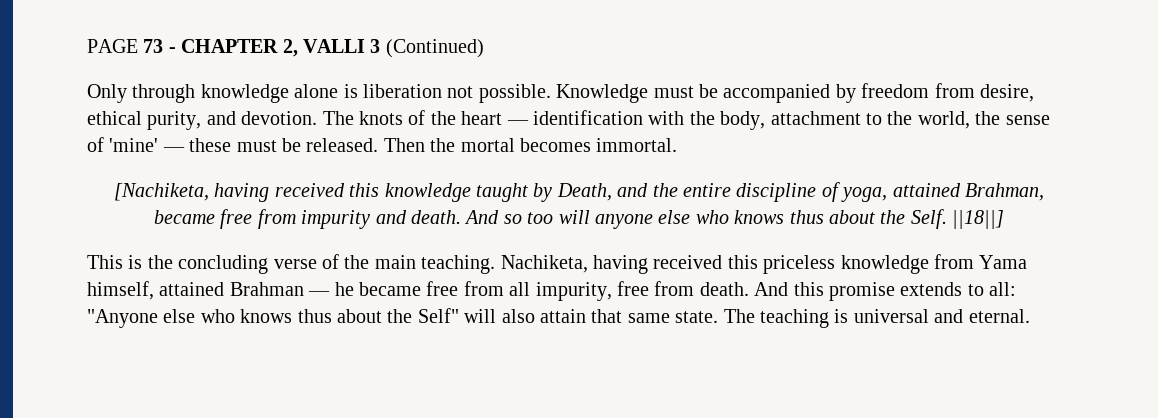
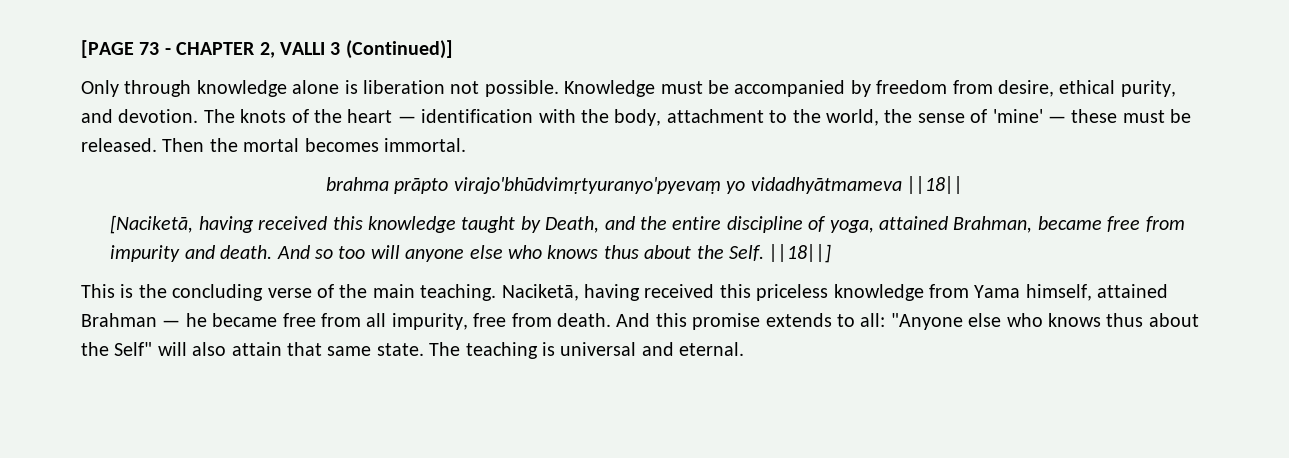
- PAGE 73 - CHAPTER 2, VALLI 3 (Continued)
+ [PAGE 73 - CHAPTER 2, VALLI 3 (Continued)]
- [Nachiketa, having received this knowledge taught by Death, and the entire discipline of yoga, attained Brahman, became free from impurity and death.
+ brahma prāpto virajo'bhūdvimṛtyuranyo'pyevaṃ yo vidadhyātmameva ||18||
+ [Naciketā, having received this knowledge taught by Death, and the entire discipline of yoga, attained Brahman, became free from impurity and death.
- Nachiketa, having received this priceless knowledge from Yama himself, attained Brahman — he became free from all impurity, free from death.
+ Naciketā, having received this priceless knowledge from Yama himself, attained Brahman — he became free from all impurity, free from death.

